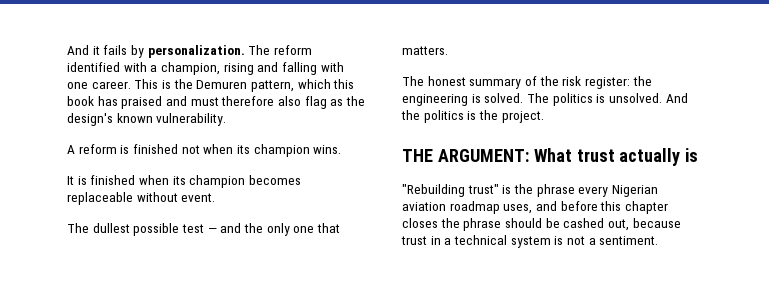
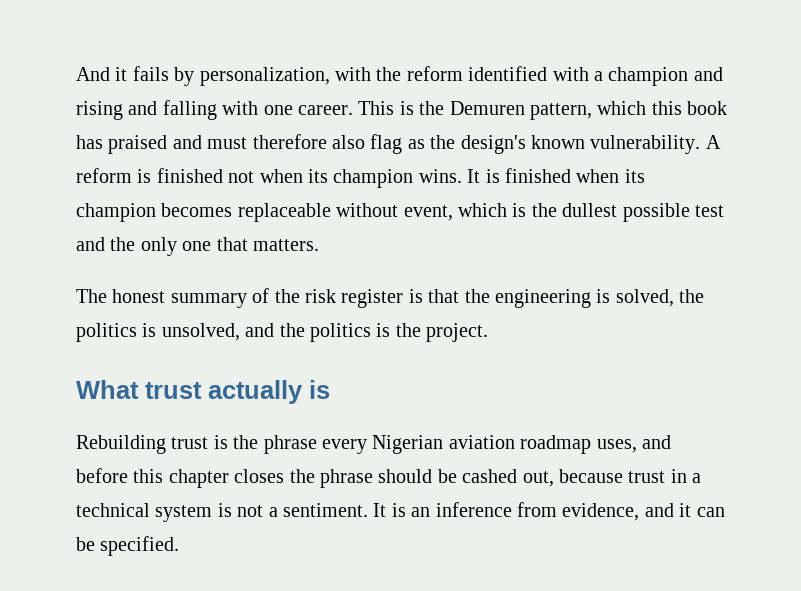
- And it fails by personalization. The reform identified with a champion, rising and falling with one career.
+ And it fails by personalization, with the reform identified with a champion and rising and falling with one career.
- This is the Demuren pattern, which this book has praised and must therefore also flag as the design's known vulnerability.
- A reform is finished not when its champion wins.
- It is finished when its champion becomes replaceable without event.
- The dullest possible test — and the only one that matters.
+ This is the Demuren pattern, which this book has praised and must therefore also flag as the design's known vulnerability. A reform is finished not when its champion wins. It is finished when its champion becomes replaceable without event, which is the dullest possible test and the only one that matters.
- The honest summary of the risk register: the engineering is solved. The politics is unsolved. And the politics is the project.
+ The honest summary of the risk register is that the engineering is solved, the politics is unsolved, and the politics is the project.
- THE ARGUMENT: What trust actually is
+ What trust actually is
- "Rebuilding trust" is the phrase every Nigerian aviation roadmap uses, and before this chapter closes the phrase should be cashed out, because trust in a technical system is not a sentiment.
+ Rebuilding trust is the phrase every Nigerian aviation roadmap uses, and before this chapter closes the phrase should be cashed out, because trust in a technical system is not a sentiment.
+ It is an inference from evidence, and it can be specified.

